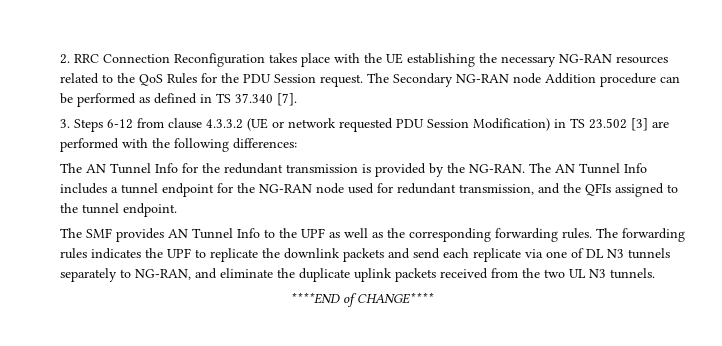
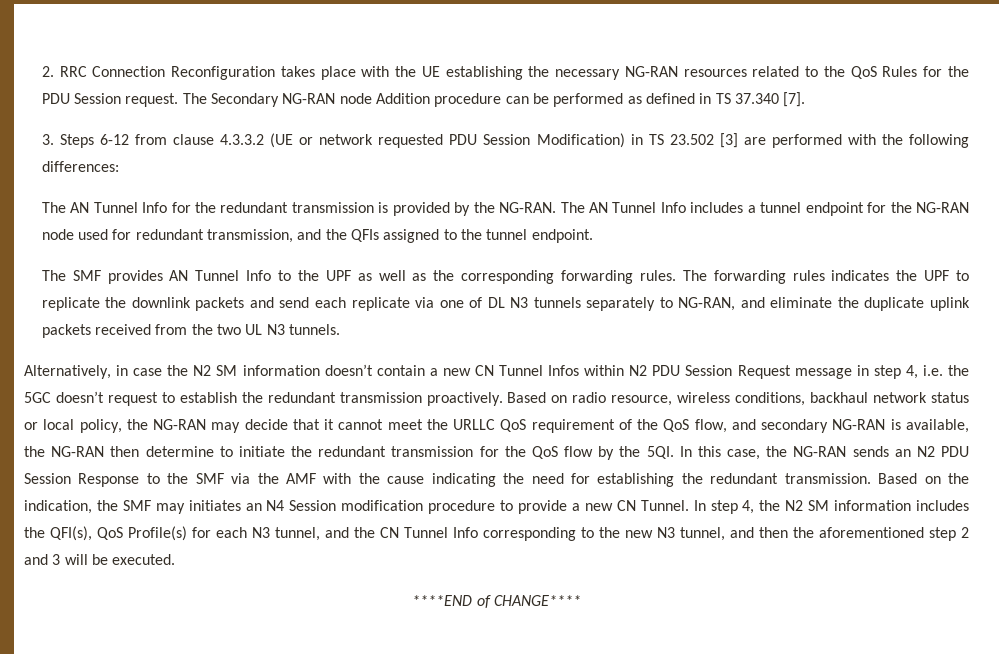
+ Alternatively, in case the N2 SM information doesn’t contain a new CN Tunnel Infos within N2 PDU Session Request message in step 4, i.e. the 5GC doesn’t request to establish the redundant transmission proactively. Based on radio resource, wireless conditions, backhaul network status or local policy, the NG-RAN may decide that it cannot meet the URLLC QoS requirement of the QoS flow, and secondary NG-RAN is available, the NG-RAN then determine to initiate the redundant transmission for the QoS flow by the 5QI. In this case, the NG-RAN sends an N2 PDU Session Response to the SMF via the AMF with the cause indicating the need for establishing the redundant transmission. Based on the indication, the SMF may initiates an N4 Session modification procedure to provide a new CN Tunnel. In step 4, the N2 SM information includes the QFI(s), QoS Profile(s) for each N3 tunnel, and the CN Tunnel Info corresponding to the new N3 tunnel, and then the aforementioned step 2 and 3 will be executed.

